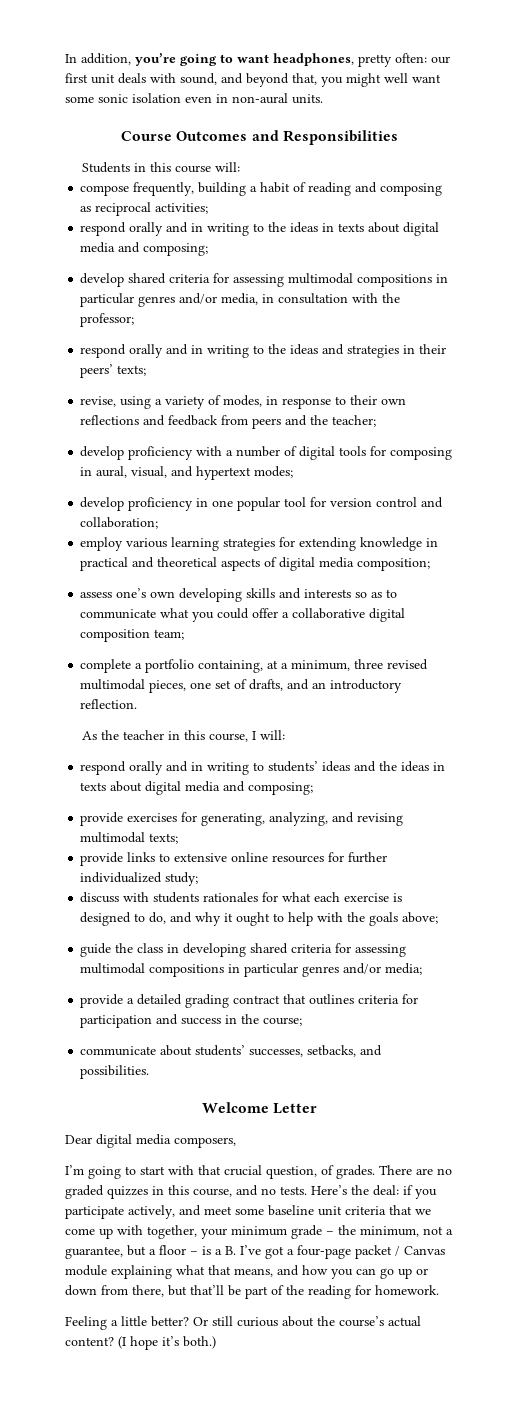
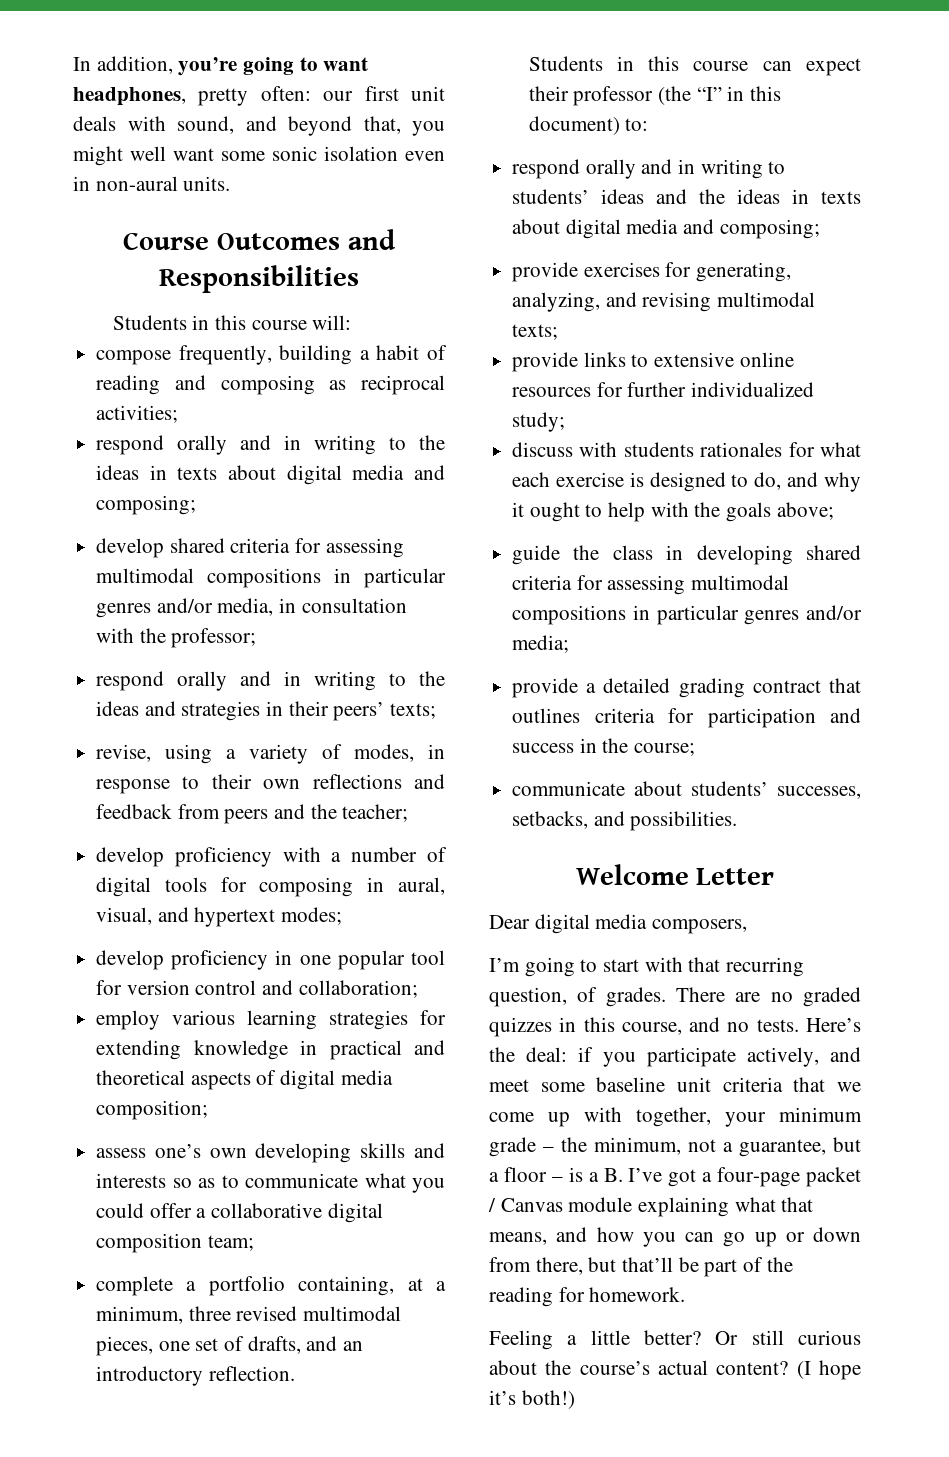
- As the teacher in this course, I will:
+ Students in this course can expect their professor (the “I” in this document) to:
- I’m going to start with that crucial question, of grades.
+ I’m going to start with that recurring question, of grades.
- (I hope it’s both.)
+ (I hope it’s both!)

